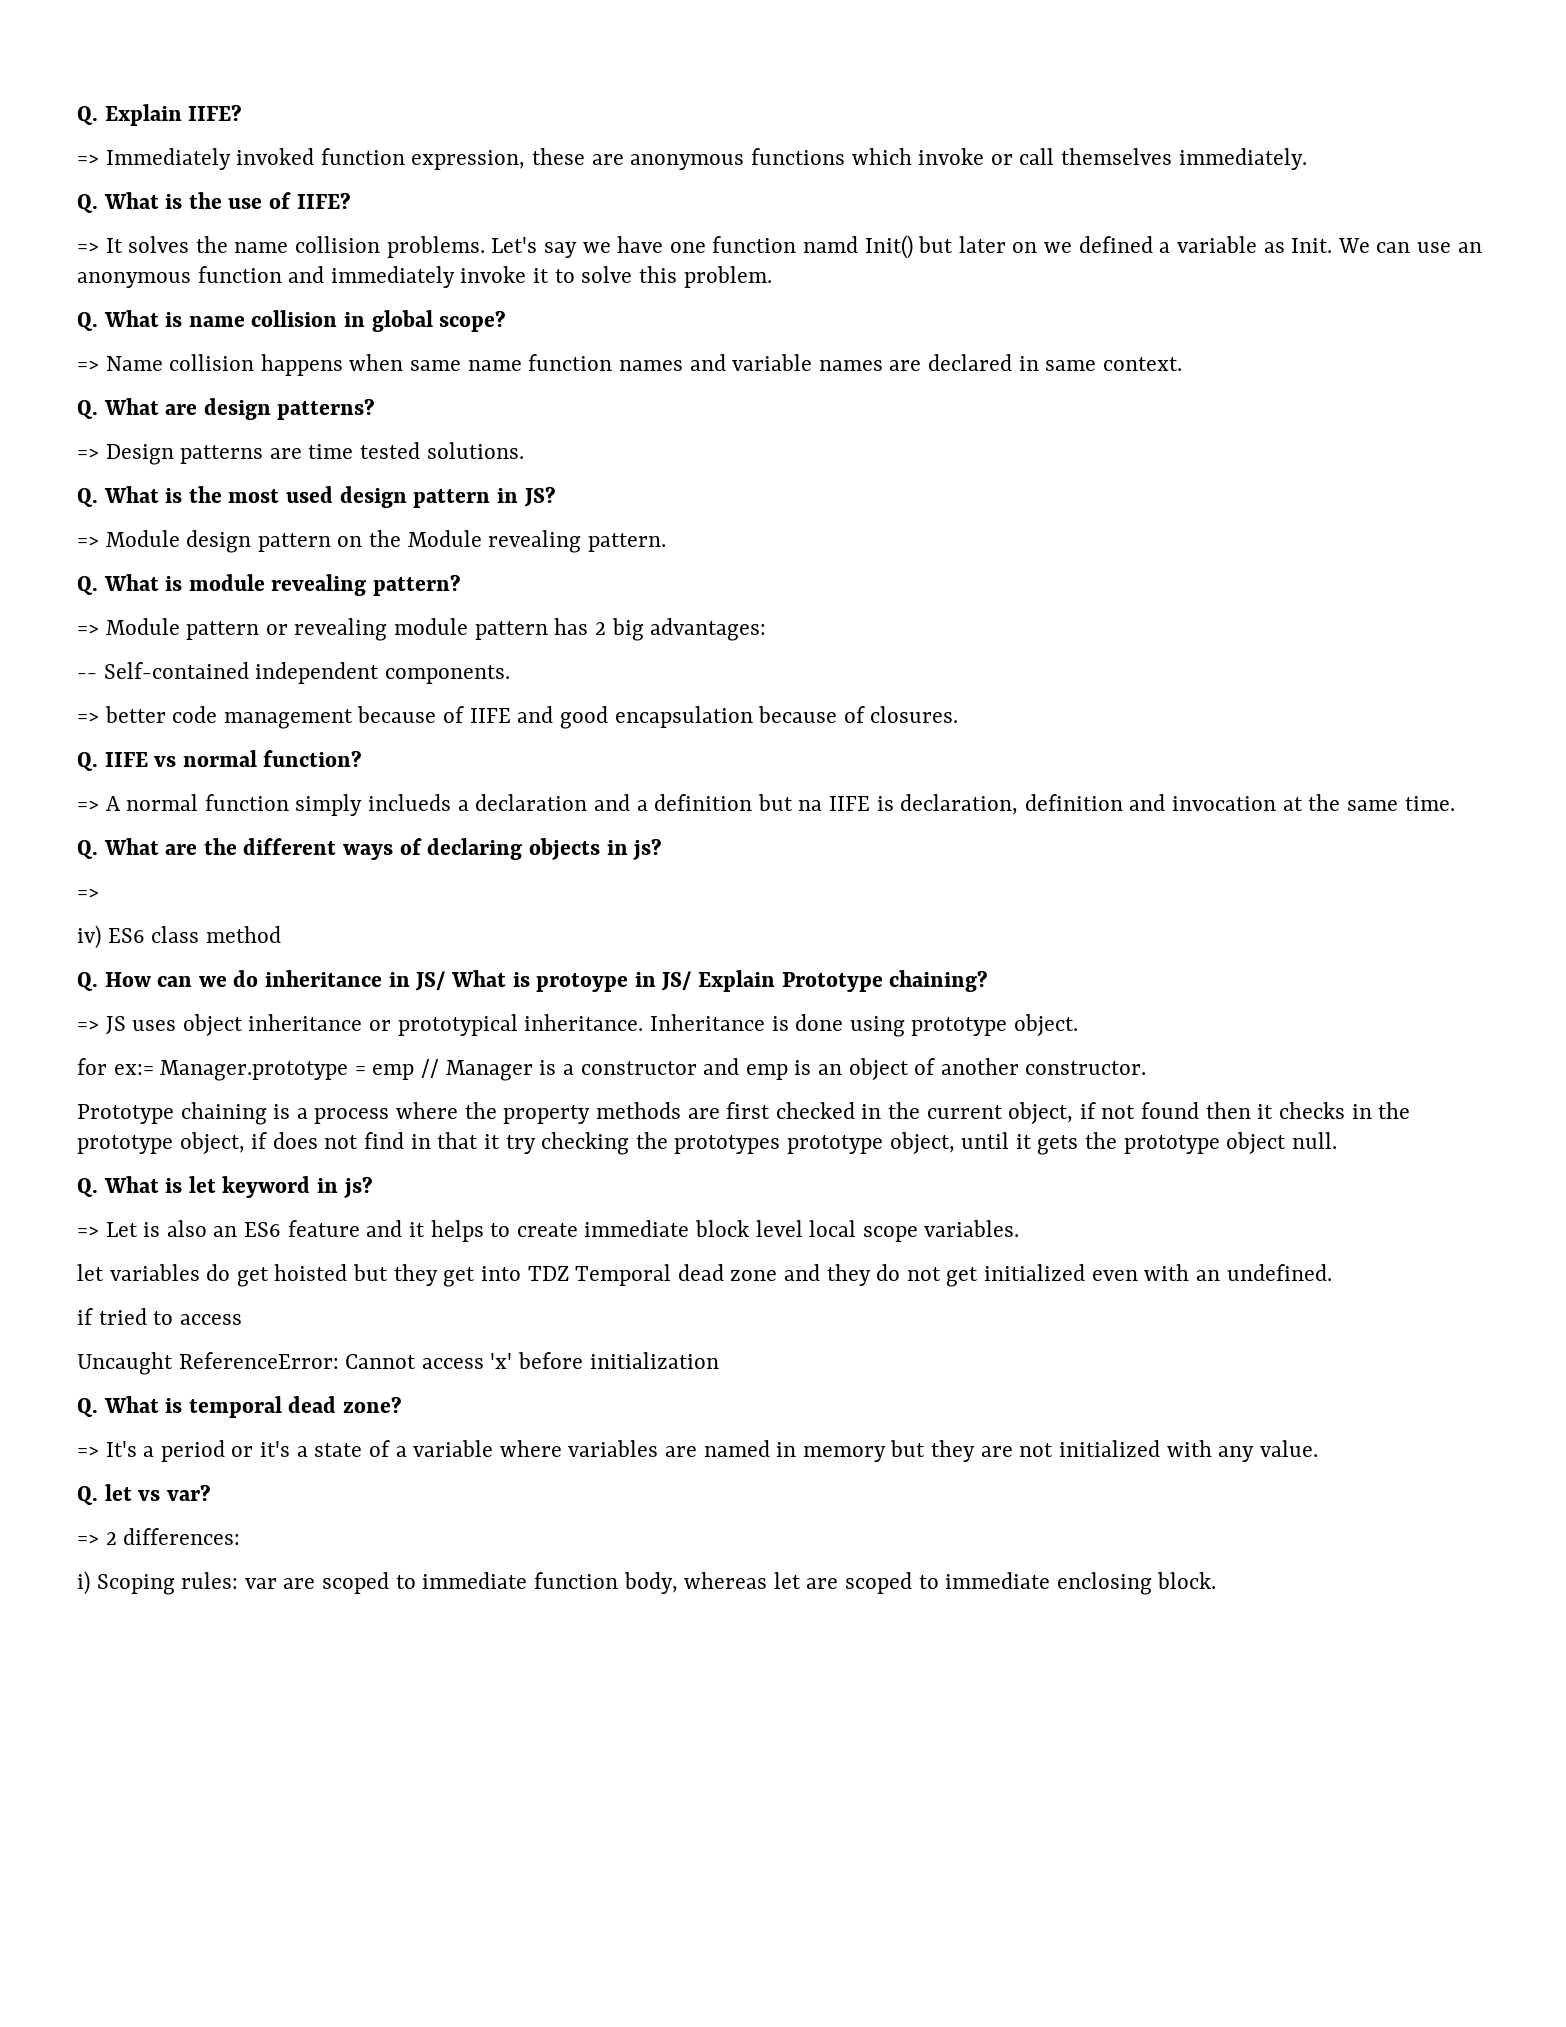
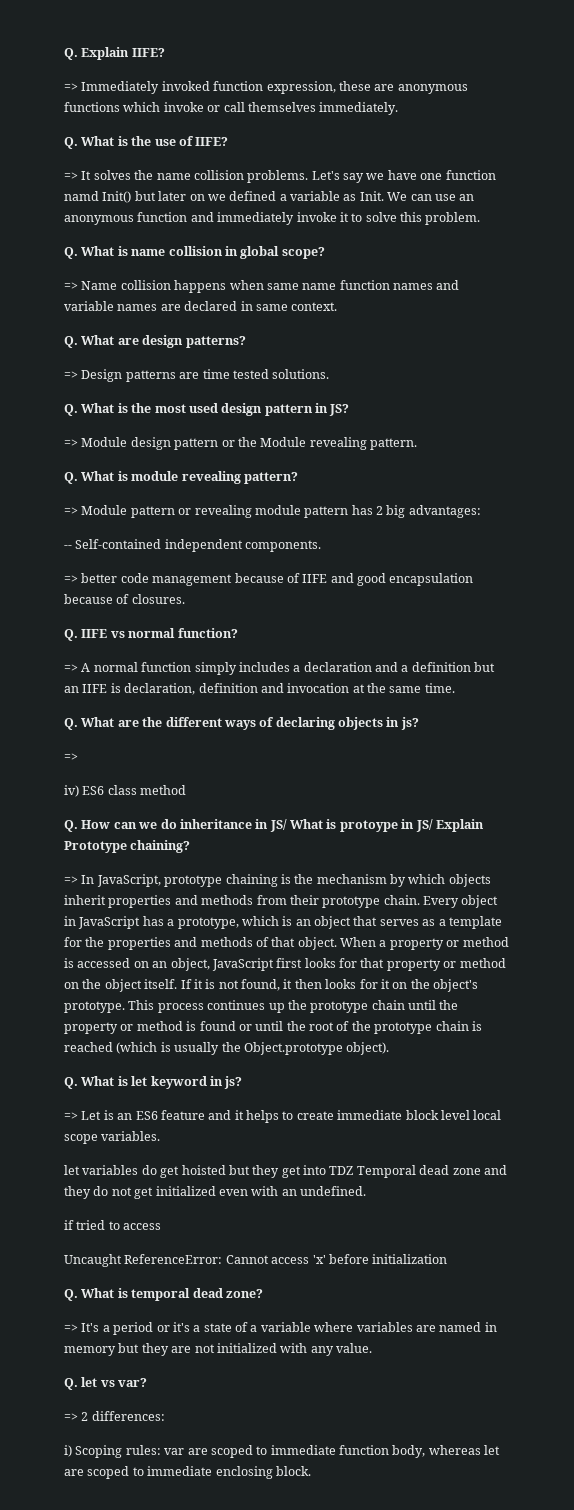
- => Module design pattern on the Module revealing pattern.
+ => Module design pattern or the Module revealing pattern.
- => A normal function simply inclueds a declaration and a definition but na IIFE is declaration, definition and invocation at the same time.
+ => A normal function simply includes a declaration and a definition but an IIFE is declaration, definition and invocation at the same time.
- => JS uses object inheritance or prototypical inheritance. Inheritance is done using prototype object.
- for ex:= Manager.prototype = emp // Manager is a constructor and emp is an object of another constructor.
- Prototype chaining is a process where the property methods are first checked in the current object, if not found then it checks in the prototype object, if does not find in that it try checking the prototypes prototype object, until it gets the prototype object null.
+ => In JavaScript, prototype chaining is the mechanism by which objects inherit properties and methods from their prototype chain. Every object in JavaScript has a prototype, which is an object that serves as a template for the properties and methods of that object. When a property or method is accessed on an object, JavaScript first looks for that property or method on the object itself. If it is not found, it then looks for it on the object's prototype. This process continues up the prototype chain until the property or method is found or until the root of the prototype chain is reached (which is usually the Object.prototype object).
- => Let is also an ES6 feature and it helps to create immediate block level local scope variables.
+ => Let is an ES6 feature and it helps to create immediate block level local scope variables.

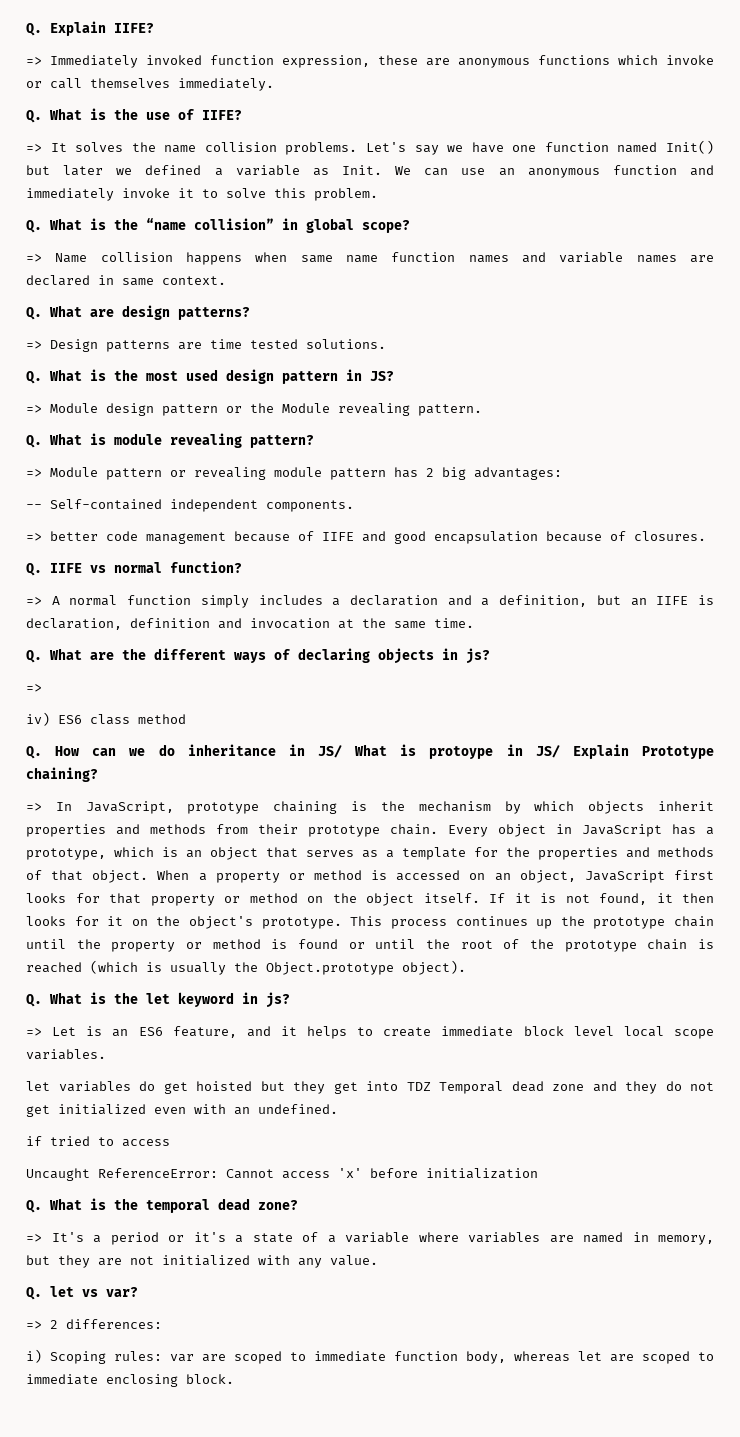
- Let's say we have one function namd Init() but later on we defined a variable as Init.
+ Let's say we have one function named Init() but later we defined a variable as Init.
- Q. What is name collision in global scope?
+ Q. What is the “name collision” in global scope?
- => A normal function simply includes a declaration and a definition but an IIFE is declaration, definition and invocation at the same time.
+ => A normal function simply includes a declaration and a definition, but an IIFE is declaration, definition and invocation at the same time.
- Q. What is let keyword in js?
+ Q. What is the let keyword in js?
- => Let is an ES6 feature and it helps to create immediate block level local scope variables.
+ => Let is an ES6 feature, and it helps to create immediate block level local scope variables.
- Q. What is temporal dead zone?
+ Q. What is the temporal dead zone?
- => It's a period or it's a state of a variable where variables are named in memory but they are not initialized with any value.
+ => It's a period or it's a state of a variable where variables are named in memory, but they are not initialized with any value.

